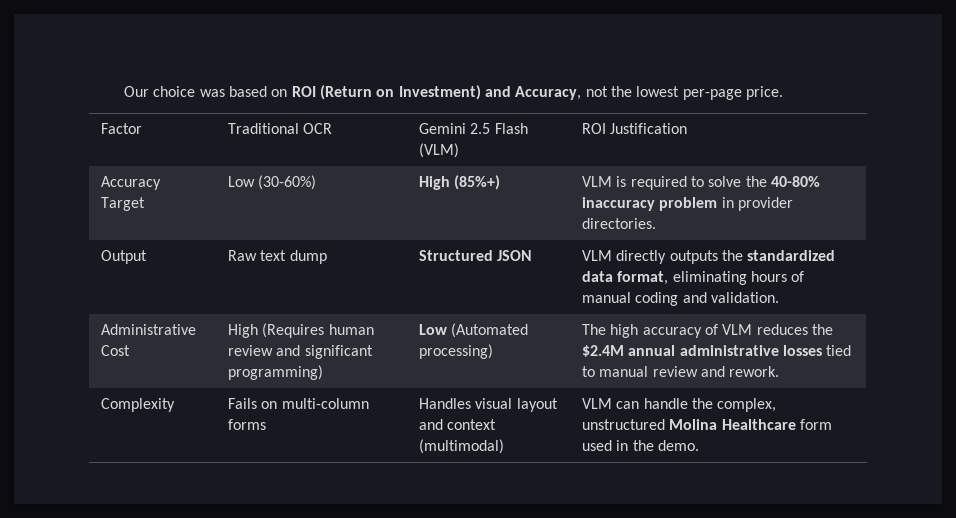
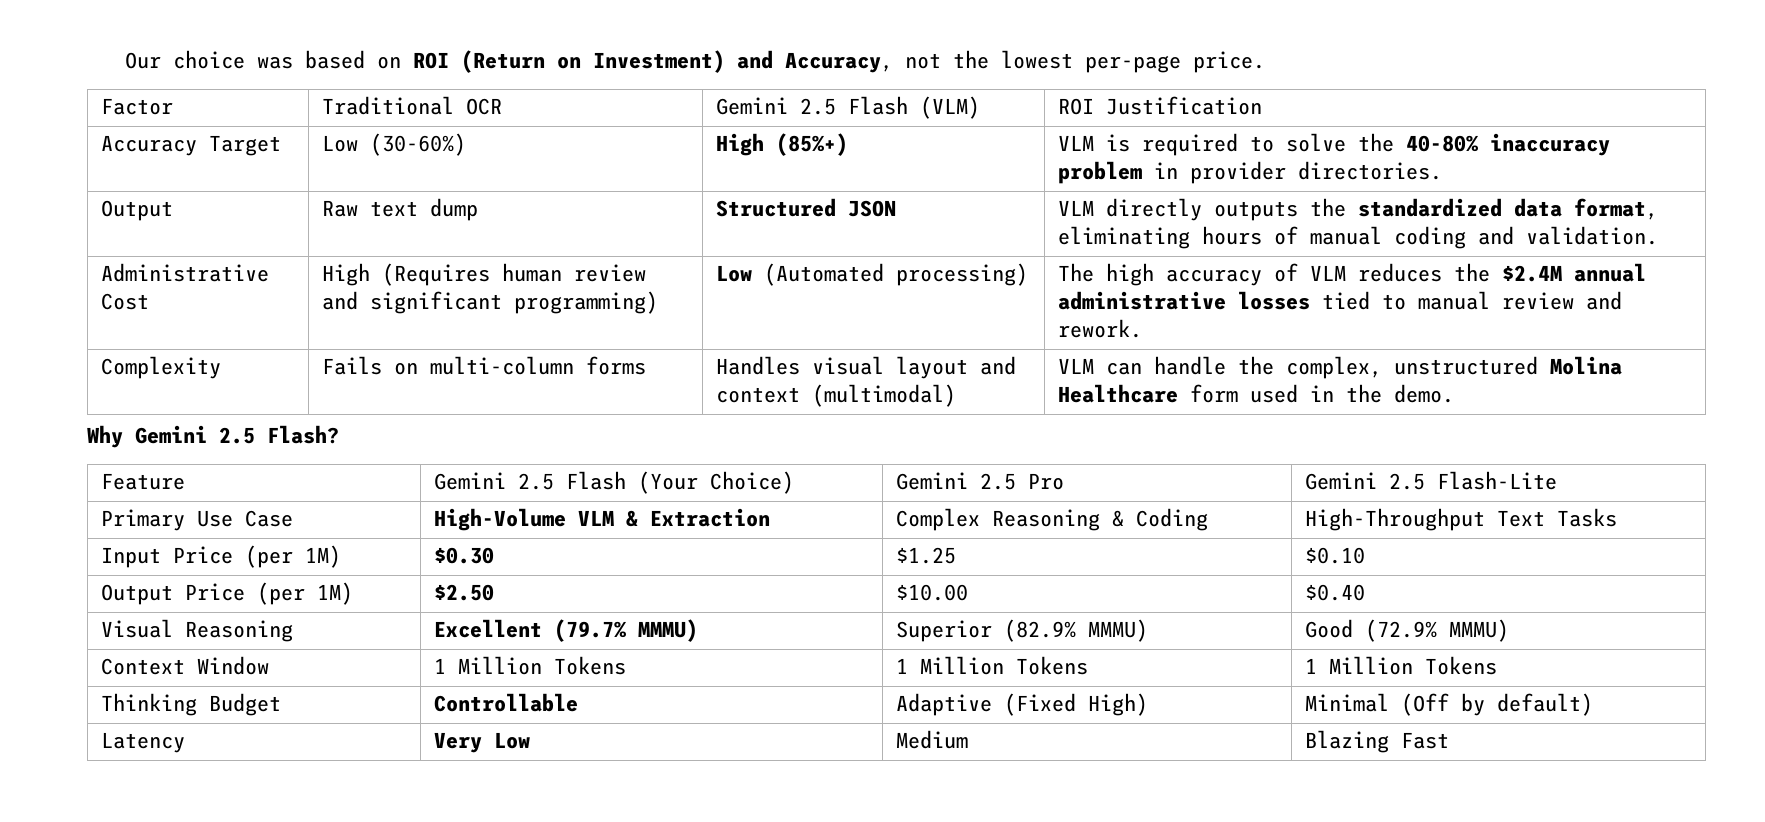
+ Why Gemini 2.5 Flash?
+ Feature | Gemini 2.5 Flash (Your Choice) | Gemini 2.5 Pro | Gemini 2.5 Flash-Lite
+ Primary Use Case | High-Volume VLM & Extraction | Complex Reasoning & Coding | High-Throughput Text Tasks
+ Input Price (per 1M) | $0.30 | $1.25 | $0.10
+ Output Price (per 1M) | $2.50 | $10.00 | $0.40
+ Visual Reasoning | Excellent (79.7% MMMU) | Superior (82.9% MMMU) | Good (72.9% MMMU)
+ Context Window | 1 Million Tokens | 1 Million Tokens | 1 Million Tokens
+ Thinking Budget | Controllable | Adaptive (Fixed High) | Minimal (Off by default)
+ Latency | Very Low | Medium | Blazing Fast

